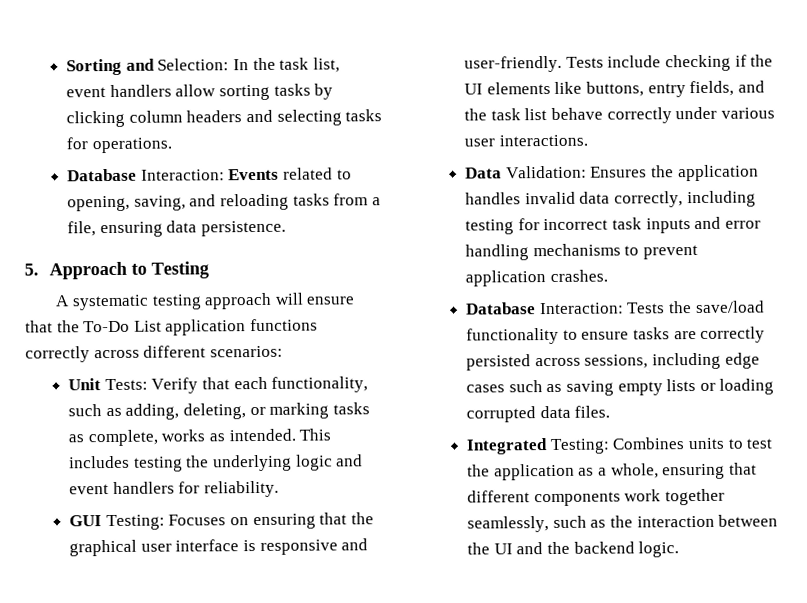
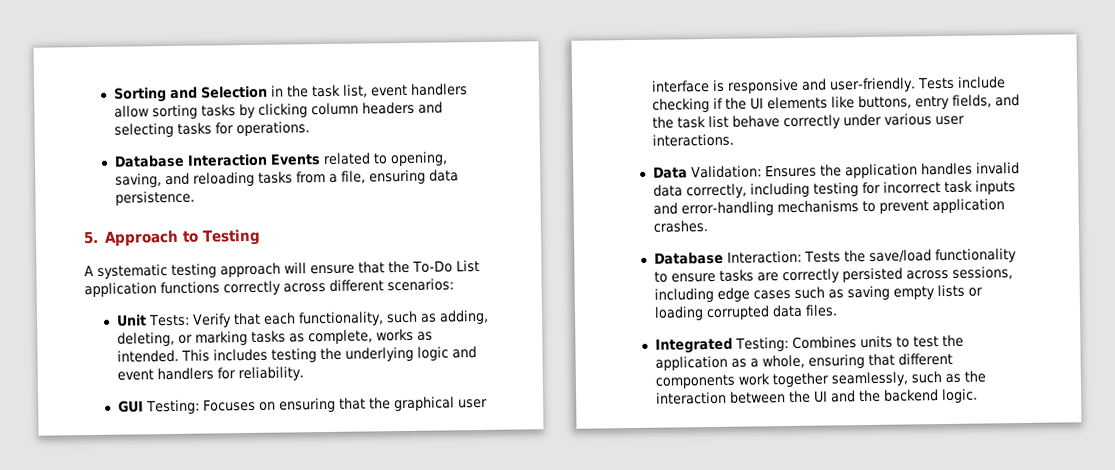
- Sorting and Selection: In the task list, event handlers allow sorting tasks by clicking column headers and selecting tasks for operations.
+ Sorting and Selection in the task list, event handlers allow sorting tasks by clicking column headers and selecting tasks for operations.
- Database Interaction: Events related to opening, saving, and reloading tasks from a file, ensuring data persistence.
+ Database Interaction Events related to opening, saving, and reloading tasks from a file, ensuring data persistence.
- Data Validation: Ensures the application handles invalid data correctly, including testing for incorrect task inputs and error handling mechanisms to prevent application crashes.
+ Data Validation: Ensures the application handles invalid data correctly, including testing for incorrect task inputs and error-handling mechanisms to prevent application crashes.

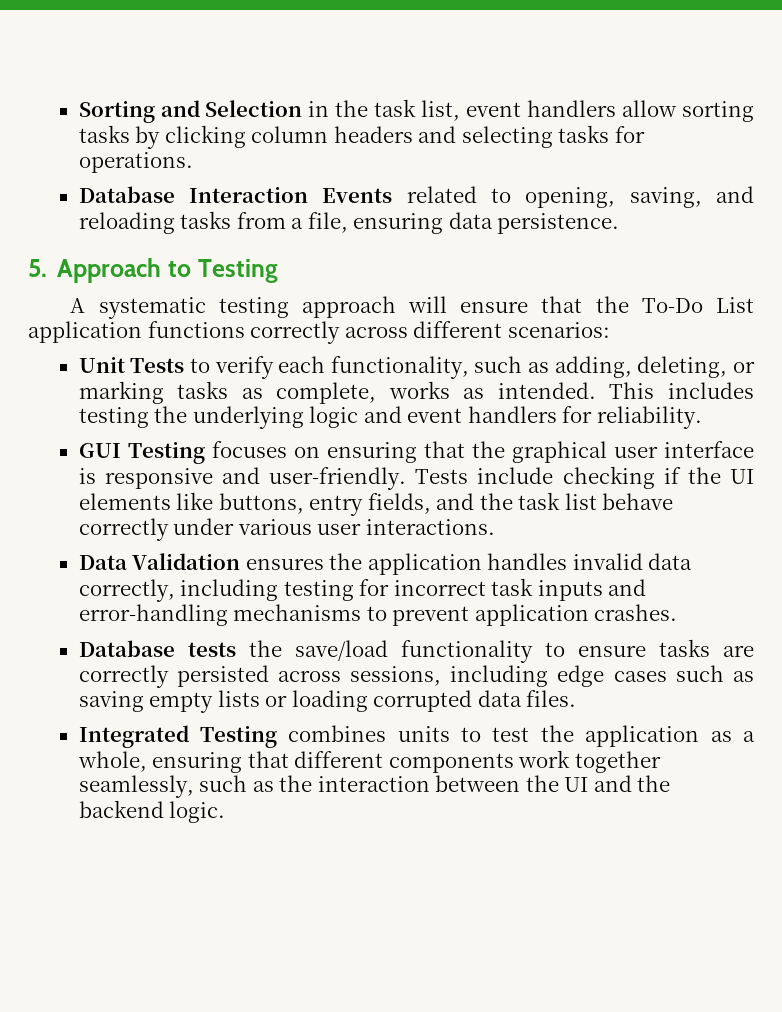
- Unit Tests: Verify that each functionality, such as adding, deleting, or marking tasks as complete, works as intended.
+ Unit Tests to verify each functionality, such as adding, deleting, or marking tasks as complete, works as intended.
- GUI Testing: Focuses on ensuring that the graphical user interface is responsive and user-friendly.
+ GUI Testing focuses on ensuring that the graphical user interface is responsive and user-friendly.
- Data Validation: Ensures the application handles invalid data correctly, including testing for incorrect task inputs and error-handling mechanisms to prevent application crashes.
+ Data Validation ensures the application handles invalid data correctly, including testing for incorrect task inputs and error-handling mechanisms to prevent application crashes.
- Database Interaction: Tests the save/load functionality to ensure tasks are correctly persisted across sessions, including edge cases such as saving empty lists or loading corrupted data files.
+ Database tests the save/load functionality to ensure tasks are correctly persisted across sessions, including edge cases such as saving empty lists or loading corrupted data files.
- Integrated Testing: Combines units to test the application as a whole, ensuring that different components work together seamlessly, such as the interaction between the UI and the backend logic.
+ Integrated Testing combines units to test the application as a whole, ensuring that different components work together seamlessly, such as the interaction between the UI and the backend logic.

